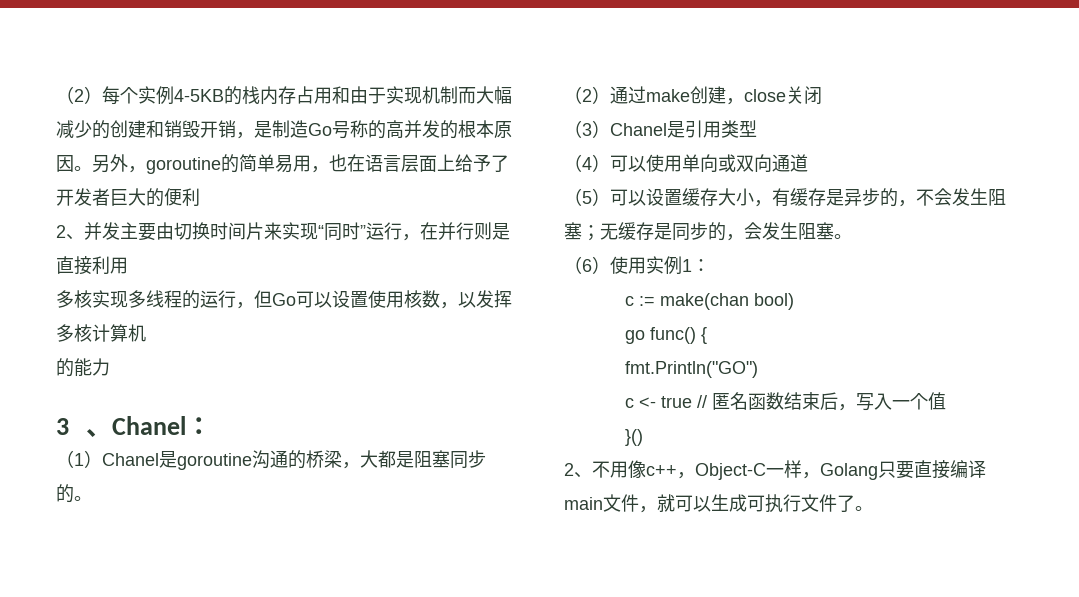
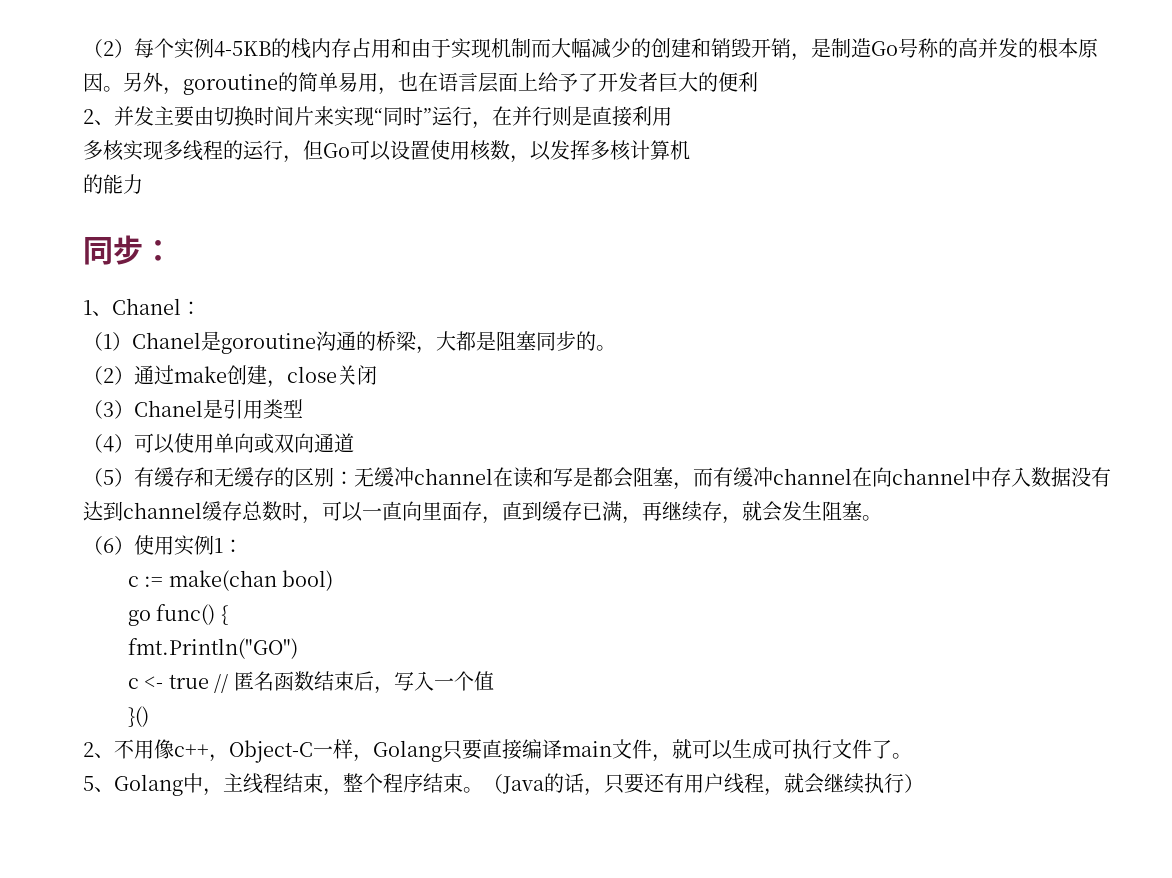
- 3、Chanel：
+ 同步：
+ 1、Chanel：
- （5）可以设置缓存大小，有缓存是异步的，不会发生阻塞；无缓存是同步的，会发生阻塞。
+ （5）有缓存和无缓存的区别：无缓冲channel在读和写是都会阻塞，而有缓冲channel在向channel中存入数据没有达到channel缓存总数时，可以一直向里面存，直到缓存已满，再继续存，就会发生阻塞。
+ 5、Golang中，主线程结束，整个程序结束。（Java的话，只要还有用户线程，就会继续执行）

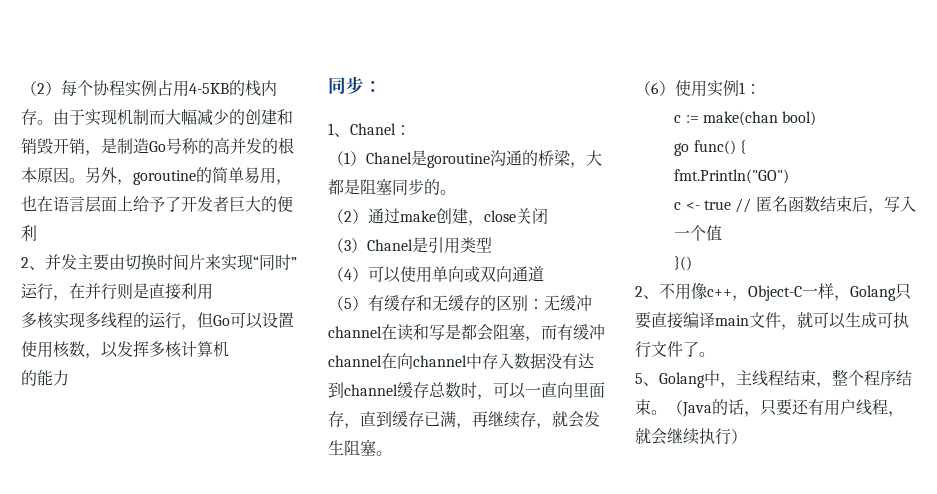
- （2）每个实例4-5KB的栈内存占用和由于实现机制而大幅减少的创建和销毁开销，是制造Go号称的高并发的根本原因。
+ （2）每个协程实例占用4-5KB的栈内存。由于实现机制而大幅减少的创建和销毁开销，是制造Go号称的高并发的根本原因。

